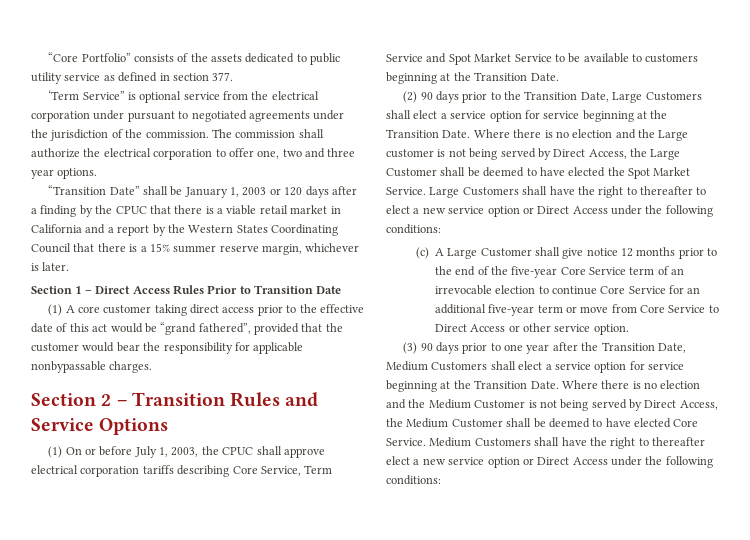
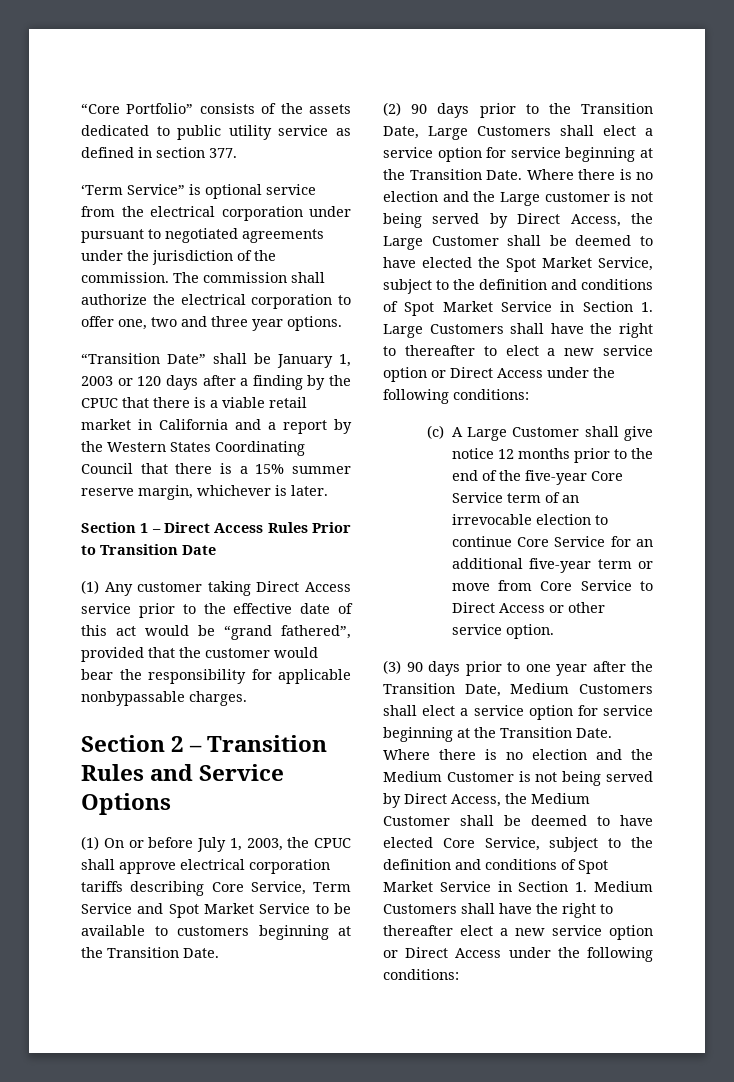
- (1) A core customer taking direct access prior to the effective date of this act would be “grand fathered”, provided that the customer would bear the responsibility for applicable nonbypassable charges.
+ (1) Any customer taking Direct Access service prior to the effective date of this act would be “grand fathered”, provided that the customer would bear the responsibility for applicable nonbypassable charges.
- Where there is no election and the Large customer is not being served by Direct Access, the Large Customer shall be deemed to have elected the Spot Market Service. Large Customers shall have the right to thereafter to elect a new service option or Direct Access under the following conditions:
+ Where there is no election and the Large customer is not being served by Direct Access, the Large Customer shall be deemed to have elected the Spot Market Service, subject to the definition and conditions of Spot Market Service in Section 1. Large Customers shall have the right to thereafter to elect a new service option or Direct Access under the following conditions:
- Where there is no election and the Medium Customer is not being served by Direct Access, the Medium Customer shall be deemed to have elected Core Service. Medium Customers shall have the right to thereafter elect a new service option or Direct Access under the following conditions:
+ Where there is no election and the Medium Customer is not being served by Direct Access, the Medium Customer shall be deemed to have elected Core Service, subject to the definition and conditions of Spot Market Service in Section 1. Medium Customers shall have the right to thereafter elect a new service option or Direct Access under the following conditions:

